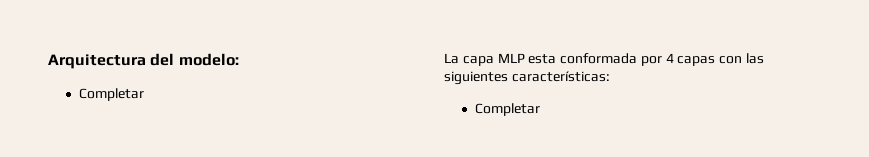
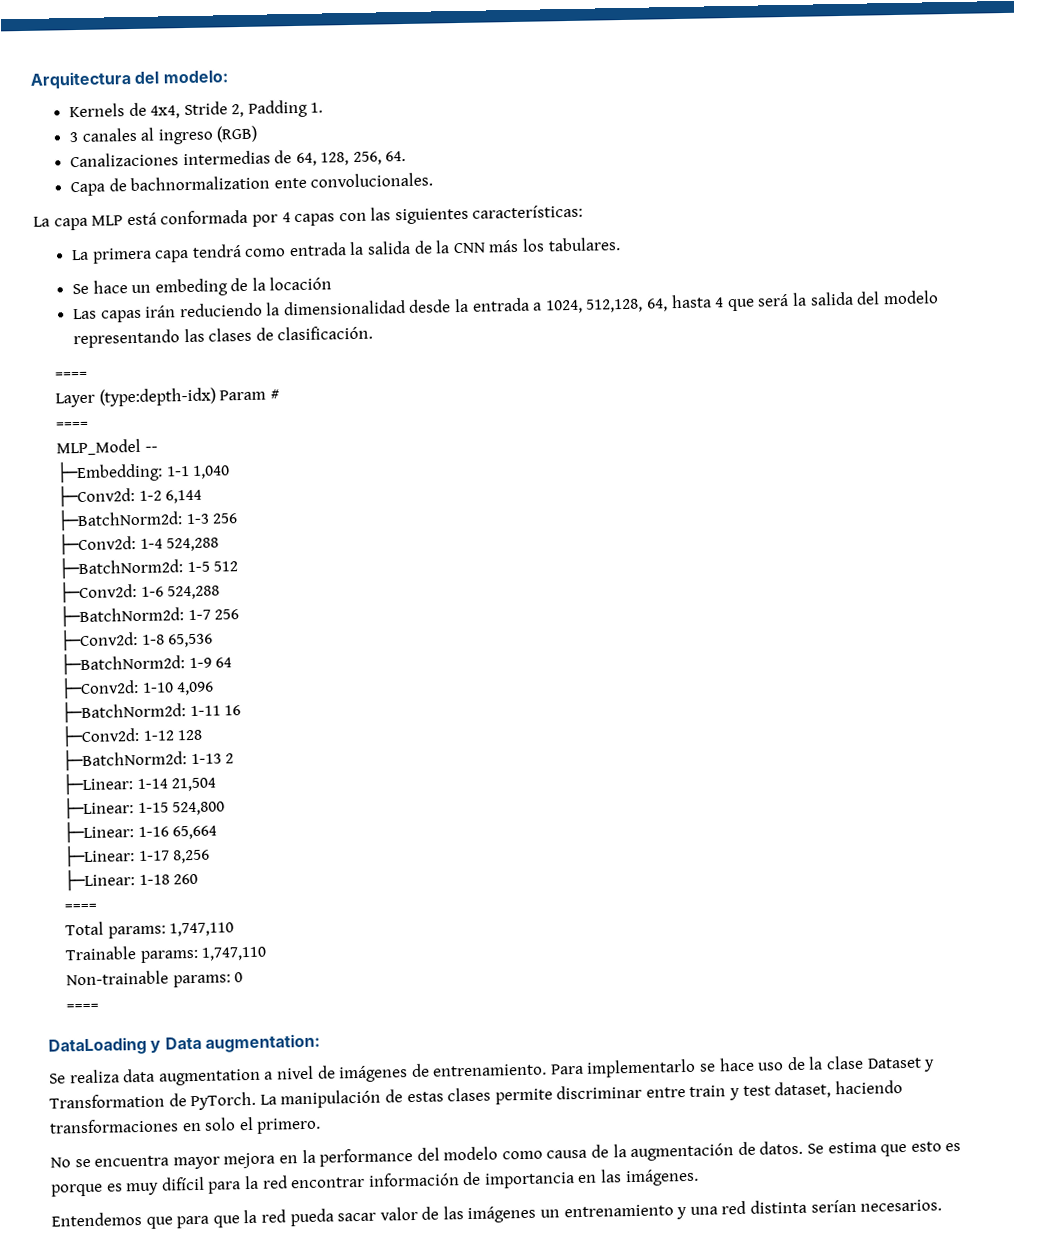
  Arquitectura del modelo:
- Completar
+ Kernels de 4x4, Stride 2, Padding 1.
+ 3 canales al ingreso (RGB)
+ Canalizaciones intermedias de 64, 128, 256, 64.
+ Capa de bachnormalization ente convolucionales.
- La capa MLP esta conformada por 4 capas con las siguientes características:
- Completar
+ La capa MLP está conformada por 4 capas con las siguientes características:
+ La primera capa tendrá como entrada la salida de la CNN más los tabulares.
+ Se hace un embeding de la locación
+ Las capas irán reduciendo la dimensionalidad desde la entrada a 1024, 512,128, 64, hasta 4 que será la salida del modelo representando las clases de clasificación.
+ ====
+ Layer (type:depth-idx) Param #
+ ====
+ MLP_Model --
+ ├─Embedding: 1-1 1,040
+ ├─Conv2d: 1-2 6,144
+ ├─BatchNorm2d: 1-3 256
+ ├─Conv2d: 1-4 524,288
+ ├─BatchNorm2d: 1-5 512
+ ├─Conv2d: 1-6 524,288
+ ├─BatchNorm2d: 1-7 256
+ ├─Conv2d: 1-8 65,536
+ ├─BatchNorm2d: 1-9 64
+ ├─Conv2d: 1-10 4,096
+ ├─BatchNorm2d: 1-11 16
+ ├─Conv2d: 1-12 128
+ ├─BatchNorm2d: 1-13 2
+ ├─Linear: 1-14 21,504
+ ├─Linear: 1-15 524,800
+ ├─Linear: 1-16 65,664
+ ├─Linear: 1-17 8,256
+ ├─Linear: 1-18 260
+ ====
+ Total params: 1,747,110
+ Trainable params: 1,747,110
+ Non-trainable params: 0
+ ====
+ DataLoading y Data augmentation:
+ Se realiza data augmentation a nivel de imágenes de entrenamiento. Para implementarlo se hace uso de la clase Dataset y Transformation de PyTorch. La manipulación de estas clases permite discriminar entre train y test dataset, haciendo transformaciones en solo el primero.
+ No se encuentra mayor mejora en la performance del modelo como causa de la augmentación de datos. Se estima que esto es porque es muy difícil para la red encontrar información de importancia en las imágenes.
+ Entendemos que para que la red pueda sacar valor de las imágenes un entrenamiento y una red distinta serían necesarios.

